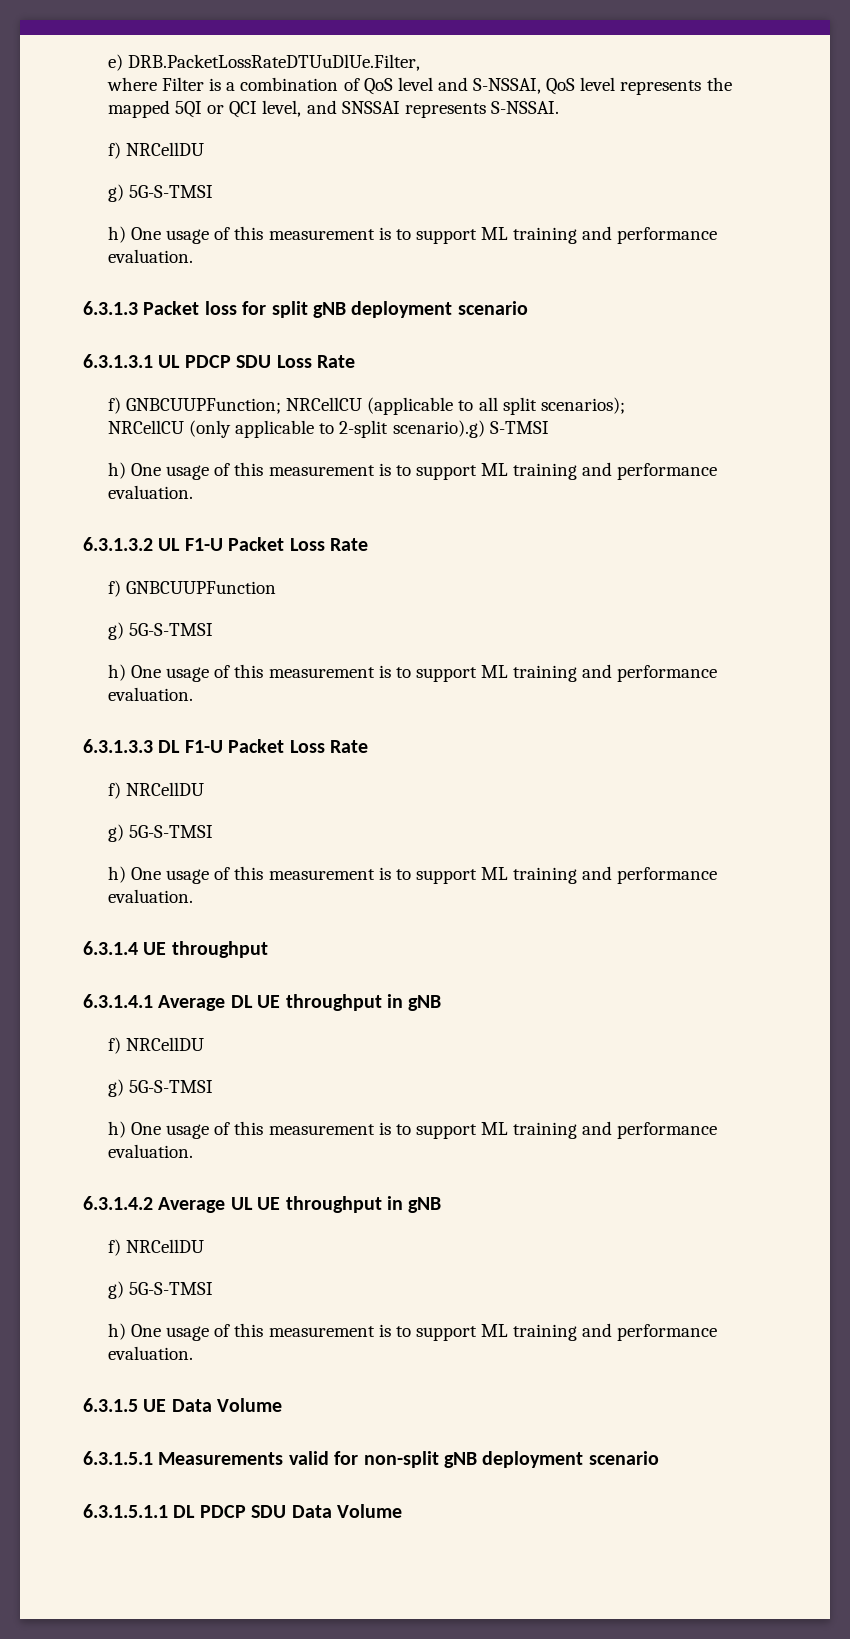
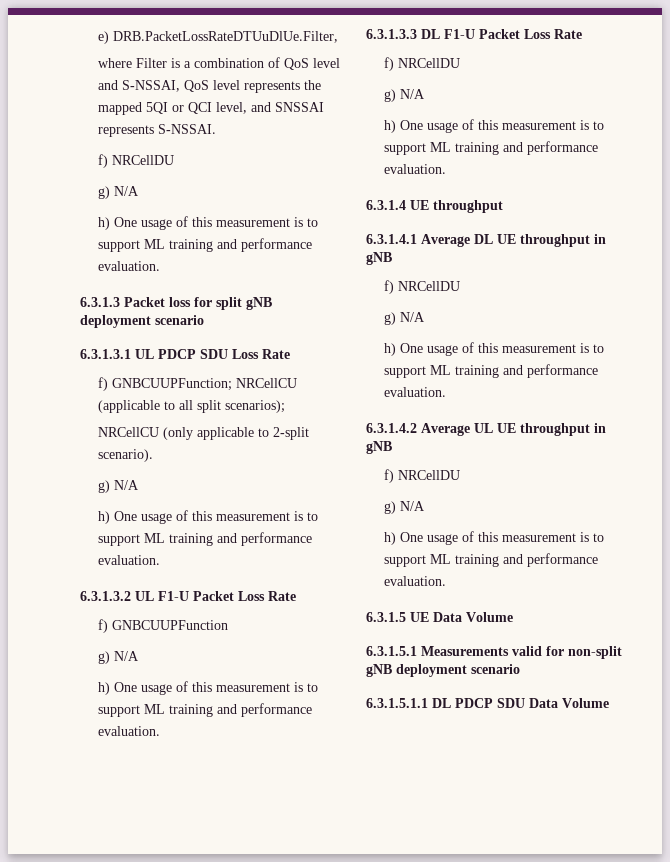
  where Filter is a combination of QoS level and S-NSSAI, QoS level represents the mapped 5QI or QCI level, and SNSSAI represents S-NSSAI.
  f) NRCellDU
- g) 5G-S-TMSI
+ g) N/A
- NRCellCU (only applicable to 2-split scenario).g) S-TMSI
+ NRCellCU (only applicable to 2-split scenario).
+ g) N/A
  f) GNBCUUPFunction
- g) 5G-S-TMSI
+ g) N/A
  6.3.1.3.3 DL F1-U Packet Loss Rate
  f) NRCellDU
- g) 5G-S-TMSI
+ g) N/A
  6.3.1.4.1 Average DL UE throughput in gNB
  f) NRCellDU
- g) 5G-S-TMSI
+ g) N/A
  6.3.1.4.2 Average UL UE throughput in gNB
  f) NRCellDU
- g) 5G-S-TMSI
+ g) N/A

